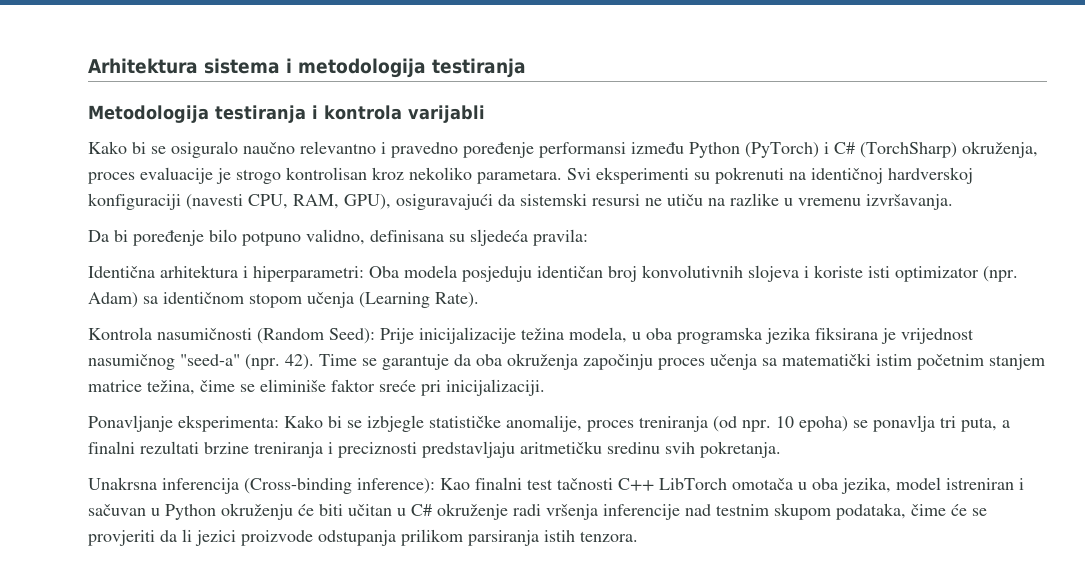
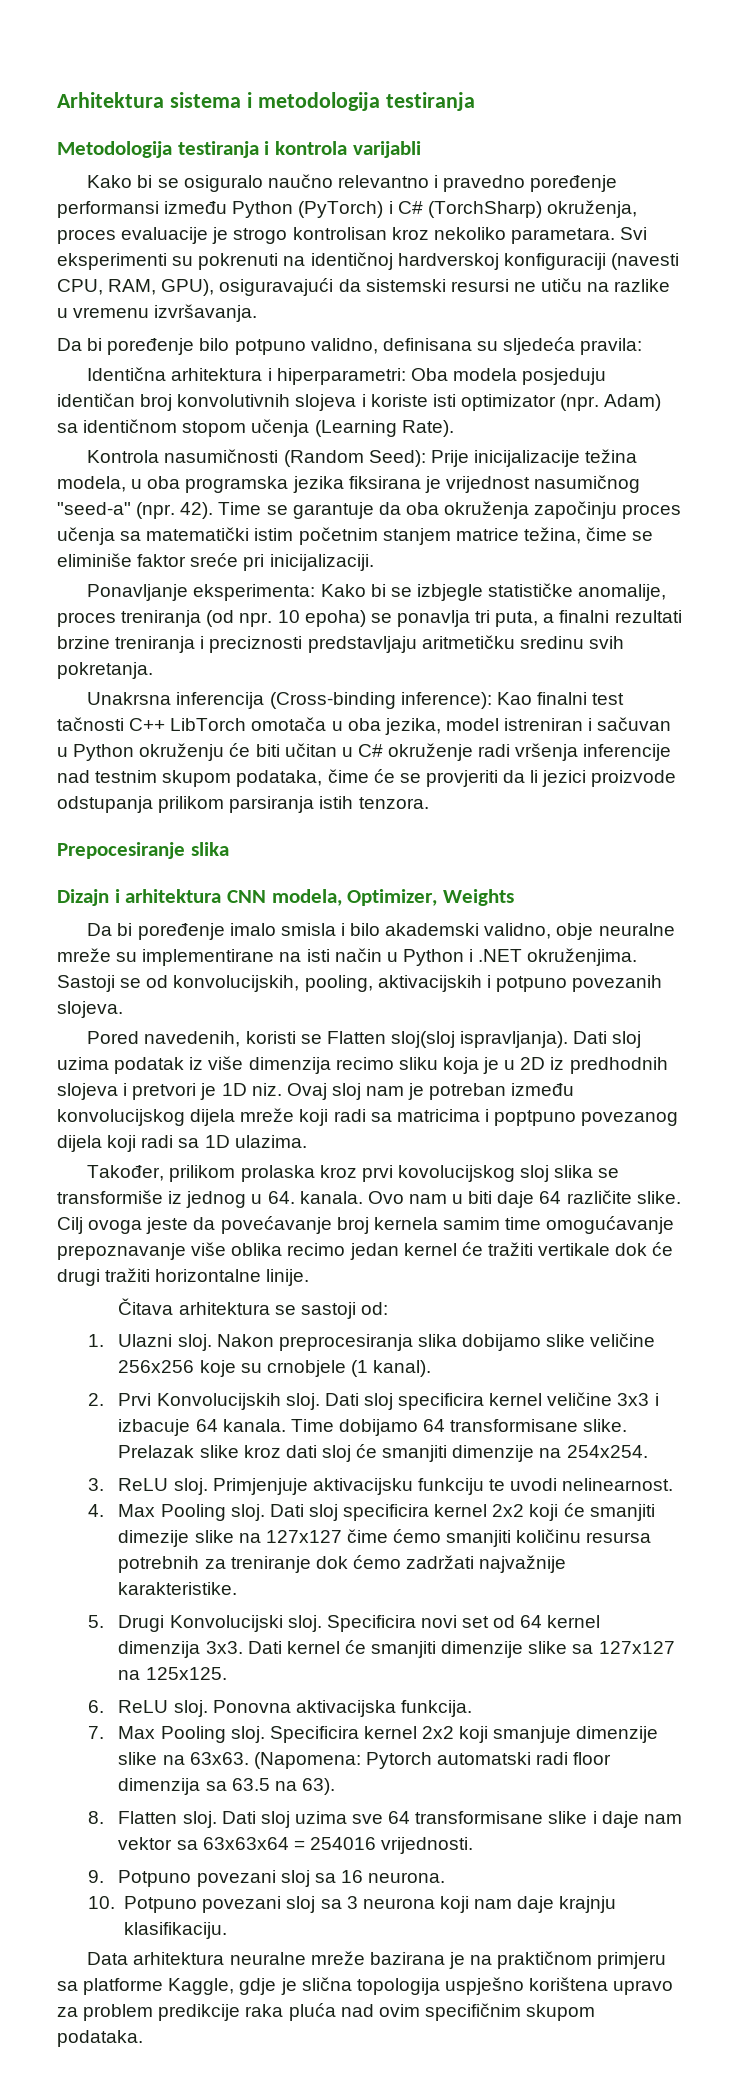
+ Prepocesiranje slika
+ Dizajn i arhitektura CNN modela, Optimizer, Weights
+ Da bi poređenje imalo smisla i bilo akademski validno, obje neuralne mreže su implementirane na isti način u Python i .NET okruženjima. Sastoji se od konvolucijskih, pooling, aktivacijskih i potpuno povezanih slojeva.
+ Pored navedenih, koristi se Flatten sloj(sloj ispravljanja). Dati sloj uzima podatak iz više dimenzija recimo sliku koja je u 2D iz predhodnih slojeva i pretvori je 1D niz. Ovaj sloj nam je potreban između konvolucijskog dijela mreže koji radi sa matricima i poptpuno povezanog dijela koji radi sa 1D ulazima.
+ Također, prilikom prolaska kroz prvi kovolucijskog sloj slika se transformiše iz jednog u 64. kanala. Ovo nam u biti daje 64 različite slike. Cilj ovoga jeste da povećavanje broj kernela samim time omogućavanje prepoznavanje više oblika recimo jedan kernel će tražiti vertikale dok će drugi tražiti horizontalne linije.
+ Čitava arhitektura se sastoji od:
+ 1. Ulazni sloj. Nakon preprocesiranja slika dobijamo slike veličine 256x256 koje su crnobjele (1 kanal).
+ 2. Prvi Konvolucijskih sloj. Dati sloj specificira kernel veličine 3x3 i izbacuje 64 kanala. Time dobijamo 64 transformisane slike. Prelazak slike kroz dati sloj će smanjiti dimenzije na 254x254.
+ 3. ReLU sloj. Primjenjuje aktivacijsku funkciju te uvodi nelinearnost.
+ 4. Max Pooling sloj. Dati sloj specificira kernel 2x2 koji će smanjiti dimezije slike na 127x127 čime ćemo smanjiti količinu resursa potrebnih za treniranje dok ćemo zadržati najvažnije karakteristike.
+ 5. Drugi Konvolucijski sloj. Specificira novi set od 64 kernel dimenzija 3x3. Dati kernel će smanjiti dimenzije slike sa 127x127 na 125x125.
+ 6. ReLU sloj. Ponovna aktivacijska funkcija.
+ 7. Max Pooling sloj. Specificira kernel 2x2 koji smanjuje dimenzije slike na 63x63. (Napomena: Pytorch automatski radi floor dimenzija sa 63.5 na 63).
+ 8. Flatten sloj. Dati sloj uzima sve 64 transformisane slike i daje nam vektor sa 63x63x64 = 254016 vrijednosti.
+ 9. Potpuno povezani sloj sa 16 neurona.
+ 10. Potpuno povezani sloj sa 3 neurona koji nam daje krajnju klasifikaciju.
+ Data arhitektura neuralne mreže bazirana je na praktičnom primjeru sa platforme Kaggle, gdje je slična topologija uspješno korištena upravo za problem predikcije raka pluća nad ovim specifičnim skupom podataka.

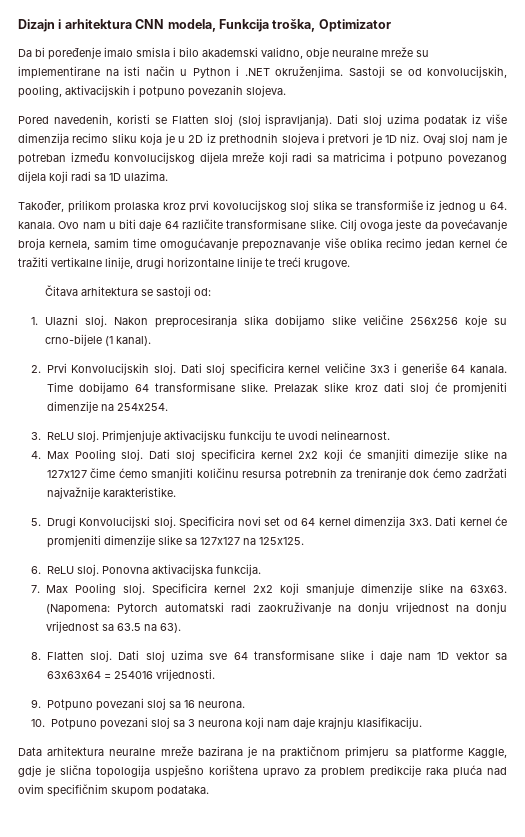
- Arhitektura sistema i metodologija testiranja
- Metodologija testiranja i kontrola varijabli
- Kako bi se osiguralo naučno relevantno i pravedno poređenje performansi između Python (PyTorch) i C# (TorchSharp) okruženja, proces evaluacije je strogo kontrolisan kroz nekoliko parametara. Svi eksperimenti su pokrenuti na identičnoj hardverskoj konfiguraciji (navesti CPU, RAM, GPU), osiguravajući da sistemski resursi ne utiču na razlike u vremenu izvršavanja.
- Da bi poređenje bilo potpuno validno, definisana su sljedeća pravila:
- Identična arhitektura i hiperparametri: Oba modela posjeduju identičan broj konvolutivnih slojeva i koriste isti optimizator (npr. Adam) sa identičnom stopom učenja (Learning Rate).
- Kontrola nasumičnosti (Random Seed): Prije inicijalizacije težina modela, u oba programska jezika fiksirana je vrijednost nasumičnog "seed-a" (npr. 42). Time se garantuje da oba okruženja započinju proces učenja sa matematički istim početnim stanjem matrice težina, čime se eliminiše faktor sreće pri inicijalizaciji.
- Ponavljanje eksperimenta: Kako bi se izbjegle statističke anomalije, proces treniranja (od npr. 10 epoha) se ponavlja tri puta, a finalni rezultati brzine treniranja i preciznosti predstavljaju aritmetičku sredinu svih pokretanja.
- Unakrsna inferencija (Cross-binding inference): Kao finalni test tačnosti C++ LibTorch omotača u oba jezika, model istreniran i sačuvan u Python okruženju će biti učitan u C# okruženje radi vršenja inferencije nad testnim skupom podataka, čime će se provjeriti da li jezici proizvode odstupanja prilikom parsiranja istih tenzora.
- Prepocesiranje slika
- Dizajn i arhitektura CNN modela, Optimizer, Weights
+ Dizajn i arhitektura CNN modela, Funkcija troška, Optimizator
- Pored navedenih, koristi se Flatten sloj(sloj ispravljanja).
+ Pored navedenih, koristi se Flatten sloj (sloj ispravljanja).
- Dati sloj uzima podatak iz više dimenzija recimo sliku koja je u 2D iz predhodnih slojeva i pretvori je 1D niz.
+ Dati sloj uzima podatak iz više dimenzija recimo sliku koja je u 2D iz prethodnih slojeva i pretvori je 1D niz.
- Ovaj sloj nam je potreban između konvolucijskog dijela mreže koji radi sa matricima i poptpuno povezanog dijela koji radi sa 1D ulazima.
+ Ovaj sloj nam je potreban između konvolucijskog dijela mreže koji radi sa matricima i potpuno povezanog dijela koji radi sa 1D ulazima.
- Ovo nam u biti daje 64 različite slike.
+ Ovo nam u biti daje 64 različite transformisane slike.
- Cilj ovoga jeste da povećavanje broj kernela samim time omogućavanje prepoznavanje više oblika recimo jedan kernel će tražiti vertikale dok će drugi tražiti horizontalne linije.
+ Cilj ovoga jeste da povećavanje broja kernela, samim time omogućavanje prepoznavanje više oblika recimo jedan kernel će tražiti vertikalne linije, drugi horizontalne linije te treći krugove.
- Nakon preprocesiranja slika dobijamo slike veličine 256x256 koje su crnobjele (1 kanal).
+ Nakon preprocesiranja slika dobijamo slike veličine 256x256 koje su crno-bijele (1 kanal).
- Dati sloj specificira kernel veličine 3x3 i izbacuje 64 kanala.
+ Dati sloj specificira kernel veličine 3x3 i generiše 64 kanala.
- Prelazak slike kroz dati sloj će smanjiti dimenzije na 254x254.
+ Prelazak slike kroz dati sloj će promjeniti dimenzije na 254x254.
- Dati kernel će smanjiti dimenzije slike sa 127x127 na 125x125.
+ Dati kernel će promjeniti dimenzije slike sa 127x127 na 125x125.
- (Napomena: Pytorch automatski radi floor dimenzija sa 63.5 na 63).
+ (Napomena: Pytorch automatski radi zaokruživanje na donju vrijednost na donju vrijednost sa 63.5 na 63).
- Dati sloj uzima sve 64 transformisane slike i daje nam vektor sa 63x63x64 = 254016 vrijednosti.
+ Dati sloj uzima sve 64 transformisane slike i daje nam 1D vektor sa 63x63x64 = 254016 vrijednosti.

